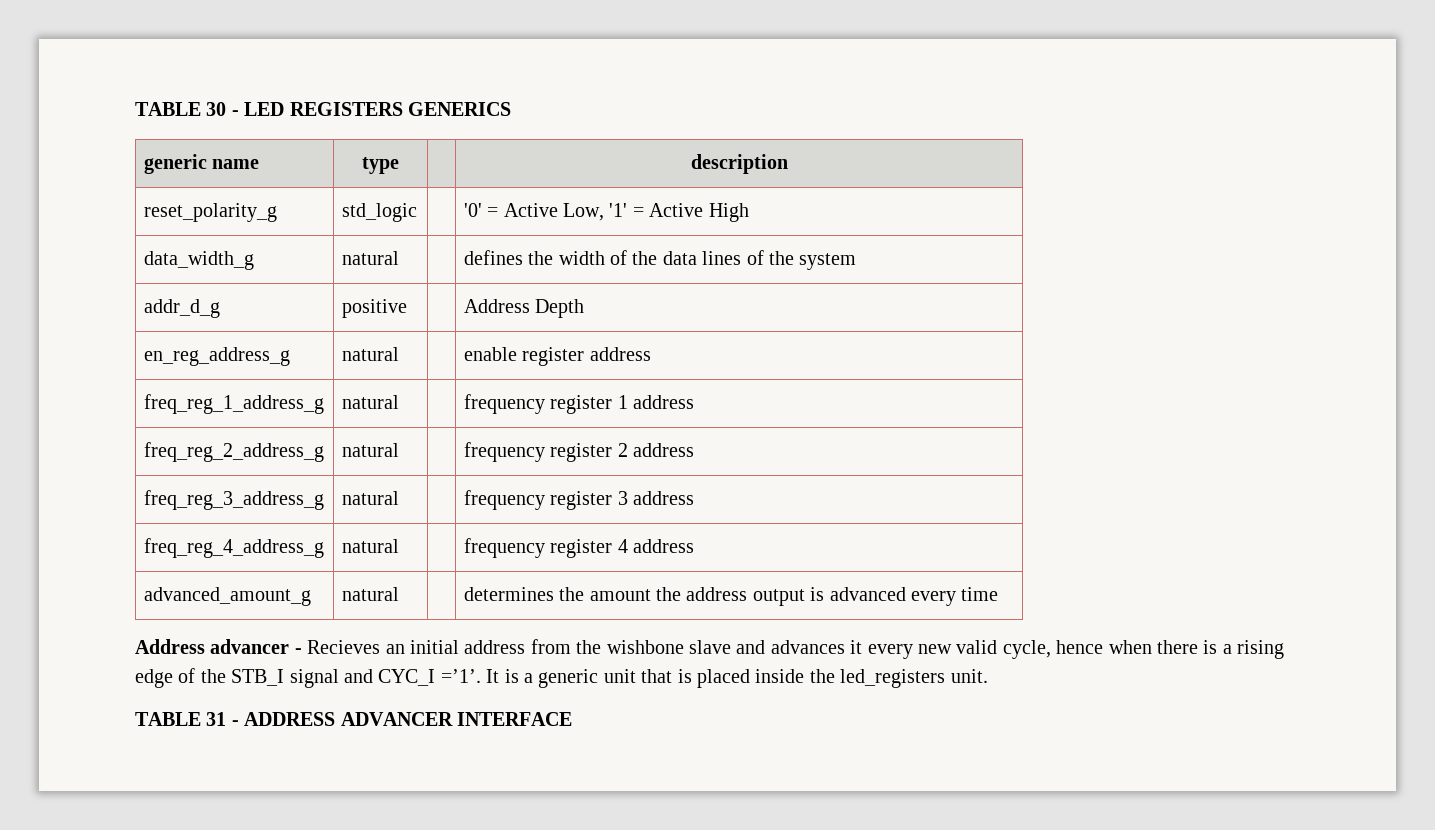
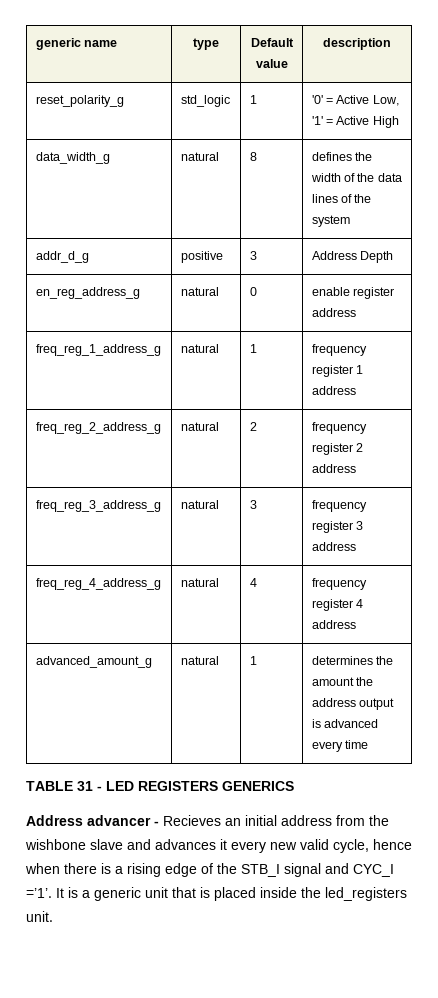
- TABLE 30 - LED REGISTERS GENERICS
- generic name | type | | description
+ generic name | type | Default value | description
- reset_polarity_g | std_logic | | '0' = Active Low, '1' = Active High
+ reset_polarity_g | std_logic | 1 | '0' = Active Low, '1' = Active High
- data_width_g | natural | | defines the width of the data lines of the system
+ data_width_g | natural | 8 | defines the width of the data lines of the system
- addr_d_g | positive | | Address Depth
+ addr_d_g | positive | 3 | Address Depth
- en_reg_address_g | natural | | enable register address
+ en_reg_address_g | natural | 0 | enable register address
- freq_reg_1_address_g | natural | | frequency register 1 address
+ freq_reg_1_address_g | natural | 1 | frequency register 1 address
- freq_reg_2_address_g | natural | | frequency register 2 address
+ freq_reg_2_address_g | natural | 2 | frequency register 2 address
- freq_reg_3_address_g | natural | | frequency register 3 address
+ freq_reg_3_address_g | natural | 3 | frequency register 3 address
- freq_reg_4_address_g | natural | | frequency register 4 address
+ freq_reg_4_address_g | natural | 4 | frequency register 4 address
- advanced_amount_g | natural | | determines the amount the address output is advanced every time
+ advanced_amount_g | natural | 1 | determines the amount the address output is advanced every time
+ TABLE 31 - LED REGISTERS GENERICS
- TABLE 31 - ADDRESS ADVANCER INTERFACE

